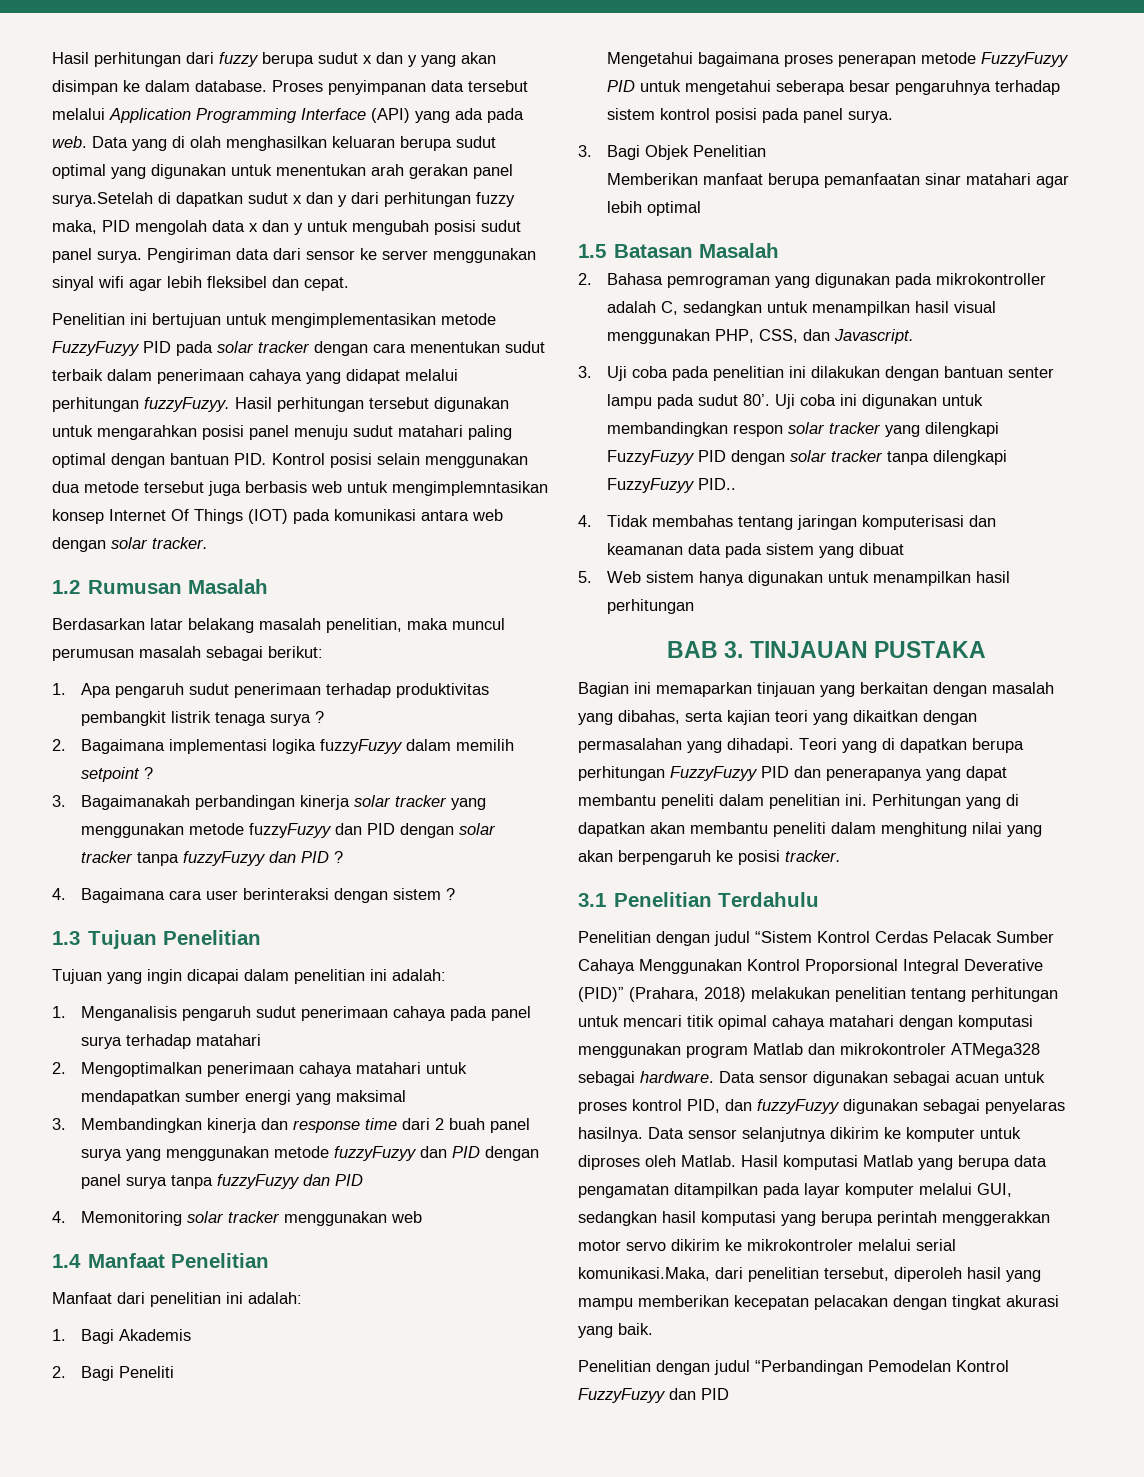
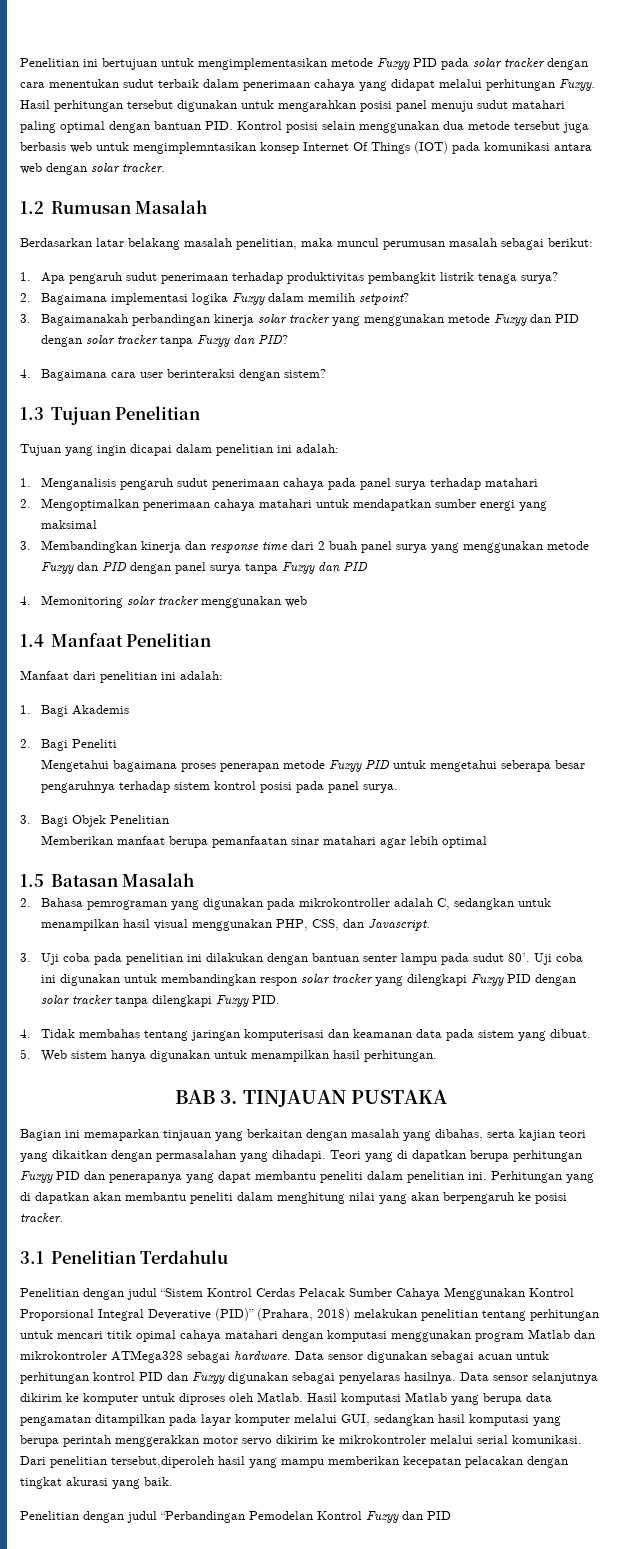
- Hasil perhitungan dari fuzzy berupa sudut x dan y yang akan disimpan ke dalam database. Proses penyimpanan data tersebut melalui Application Programming Interface (API) yang ada pada web. Data yang di olah menghasilkan keluaran berupa sudut optimal yang digunakan untuk menentukan arah gerakan panel surya.Setelah di dapatkan sudut x dan y dari perhitungan fuzzy maka, PID mengolah data x dan y untuk mengubah posisi sudut panel surya. Pengiriman data dari sensor ke server menggunakan sinyal wifi agar lebih fleksibel dan cepat.
- Penelitian ini bertujuan untuk mengimplementasikan metode FuzzyFuzyy PID pada solar tracker dengan cara menentukan sudut terbaik dalam penerimaan cahaya yang didapat melalui perhitungan fuzzyFuzyy.
+ Penelitian ini bertujuan untuk mengimplementasikan metode Fuzyy PID pada solar tracker dengan cara menentukan sudut terbaik dalam penerimaan cahaya yang didapat melalui perhitungan Fuzyy.
- 1. Apa pengaruh sudut penerimaan terhadap produktivitas pembangkit listrik tenaga surya ?
+ 1. Apa pengaruh sudut penerimaan terhadap produktivitas pembangkit listrik tenaga surya?
- 2. Bagaimana implementasi logika fuzzyFuzyy dalam memilih setpoint ?
+ 2. Bagaimana implementasi logika Fuzyy dalam memilih setpoint?
- 3. Bagaimanakah perbandingan kinerja solar tracker yang menggunakan metode fuzzyFuzyy dan PID dengan solar tracker tanpa fuzzyFuzyy dan PID ?
+ 3. Bagaimanakah perbandingan kinerja solar tracker yang menggunakan metode Fuzyy dan PID dengan solar tracker tanpa Fuzyy dan PID?
- 4. Bagaimana cara user berinteraksi dengan sistem ?
+ 4. Bagaimana cara user berinteraksi dengan sistem?
- 3. Membandingkan kinerja dan response time dari 2 buah panel surya yang menggunakan metode fuzzyFuzyy dan PID dengan panel surya tanpa fuzzyFuzyy dan PID
+ 3. Membandingkan kinerja dan response time dari 2 buah panel surya yang menggunakan metode Fuzyy dan PID dengan panel surya tanpa Fuzyy dan PID
- Mengetahui bagaimana proses penerapan metode FuzzyFuzyy PID untuk mengetahui seberapa besar pengaruhnya terhadap sistem kontrol posisi pada panel surya.
+ Mengetahui bagaimana proses penerapan metode Fuzyy PID untuk mengetahui seberapa besar pengaruhnya terhadap sistem kontrol posisi pada panel surya.
- Uji coba ini digunakan untuk membandingkan respon solar tracker yang dilengkapi FuzzyFuzyy PID dengan solar tracker tanpa dilengkapi FuzzyFuzyy PID..
+ Uji coba ini digunakan untuk membandingkan respon solar tracker yang dilengkapi Fuzyy PID dengan solar tracker tanpa dilengkapi Fuzyy PID.
- 4. Tidak membahas tentang jaringan komputerisasi dan keamanan data pada sistem yang dibuat
+ 4. Tidak membahas tentang jaringan komputerisasi dan keamanan data pada sistem yang dibuat.
- 5. Web sistem hanya digunakan untuk menampilkan hasil perhitungan
+ 5. Web sistem hanya digunakan untuk menampilkan hasil perhitungan.
- Teori yang di dapatkan berupa perhitungan FuzzyFuzyy PID dan penerapanya yang dapat membantu peneliti dalam penelitian ini.
+ Teori yang di dapatkan berupa perhitungan Fuzyy PID dan penerapanya yang dapat membantu peneliti dalam penelitian ini.
- Data sensor digunakan sebagai acuan untuk proses kontrol PID, dan fuzzyFuzyy digunakan sebagai penyelaras hasilnya.
+ Data sensor digunakan sebagai acuan untuk perhitungan kontrol PID dan Fuzyy digunakan sebagai penyelaras hasilnya.
- Hasil komputasi Matlab yang berupa data pengamatan ditampilkan pada layar komputer melalui GUI, sedangkan hasil komputasi yang berupa perintah menggerakkan motor servo dikirim ke mikrokontroler melalui serial komunikasi.Maka, dari penelitian tersebut, diperoleh hasil yang mampu memberikan kecepatan pelacakan dengan tingkat akurasi yang baik.
+ Hasil komputasi Matlab yang berupa data pengamatan ditampilkan pada layar komputer melalui GUI, sedangkan hasil komputasi yang berupa perintah menggerakkan motor servo dikirim ke mikrokontroler melalui serial komunikasi. Dari penelitian tersebut,diperoleh hasil yang mampu memberikan kecepatan pelacakan dengan tingkat akurasi yang baik.
- Penelitian dengan judul “Perbandingan Pemodelan Kontrol FuzzyFuzyy dan PID
+ Penelitian dengan judul “Perbandingan Pemodelan Kontrol Fuzyy dan PID

